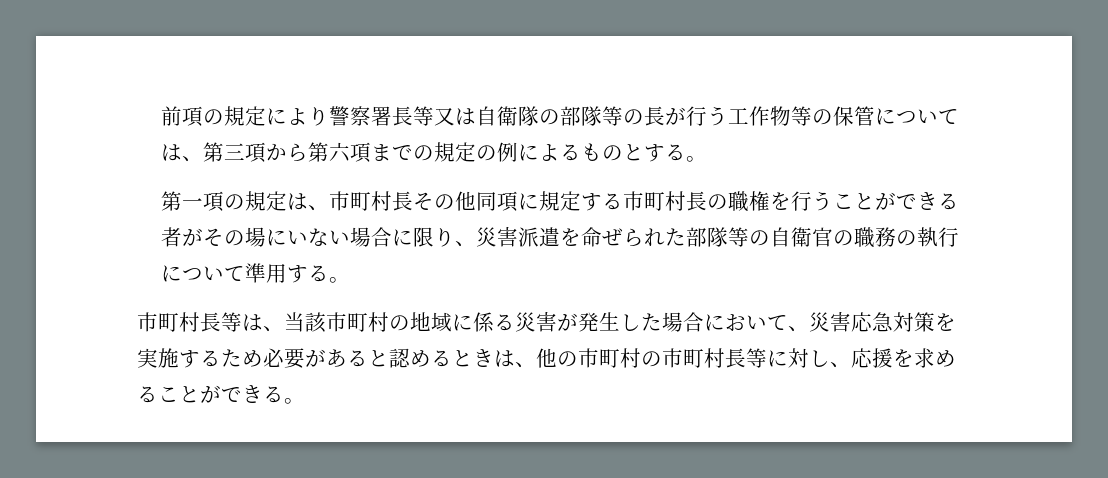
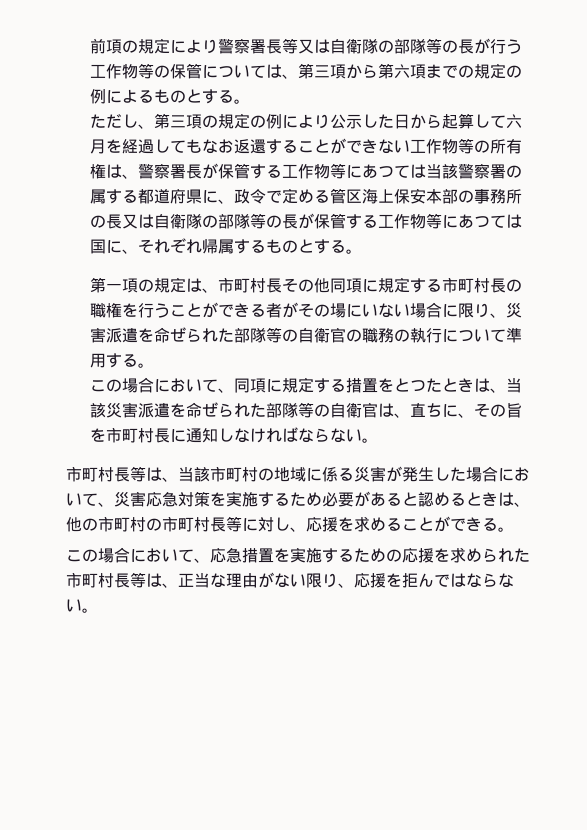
+ ただし、第三項の規定の例により公示した日から起算して六月を経過してもなお返還することができない工作物等の所有権は、警察署長が保管する工作物等にあつては当該警察署の属する都道府県に、政令で定める管区海上保安本部の事務所の長又は自衛隊の部隊等の長が保管する工作物等にあつては国に、それぞれ帰属するものとする。
+ この場合において、同項に規定する措置をとつたときは、当該災害派遣を命ぜられた部隊等の自衛官は、直ちに、その旨を市町村長に通知しなければならない。
+ この場合において、応急措置を実施するための応援を求められた市町村長等は、正当な理由がない限り、応援を拒んではならない。

